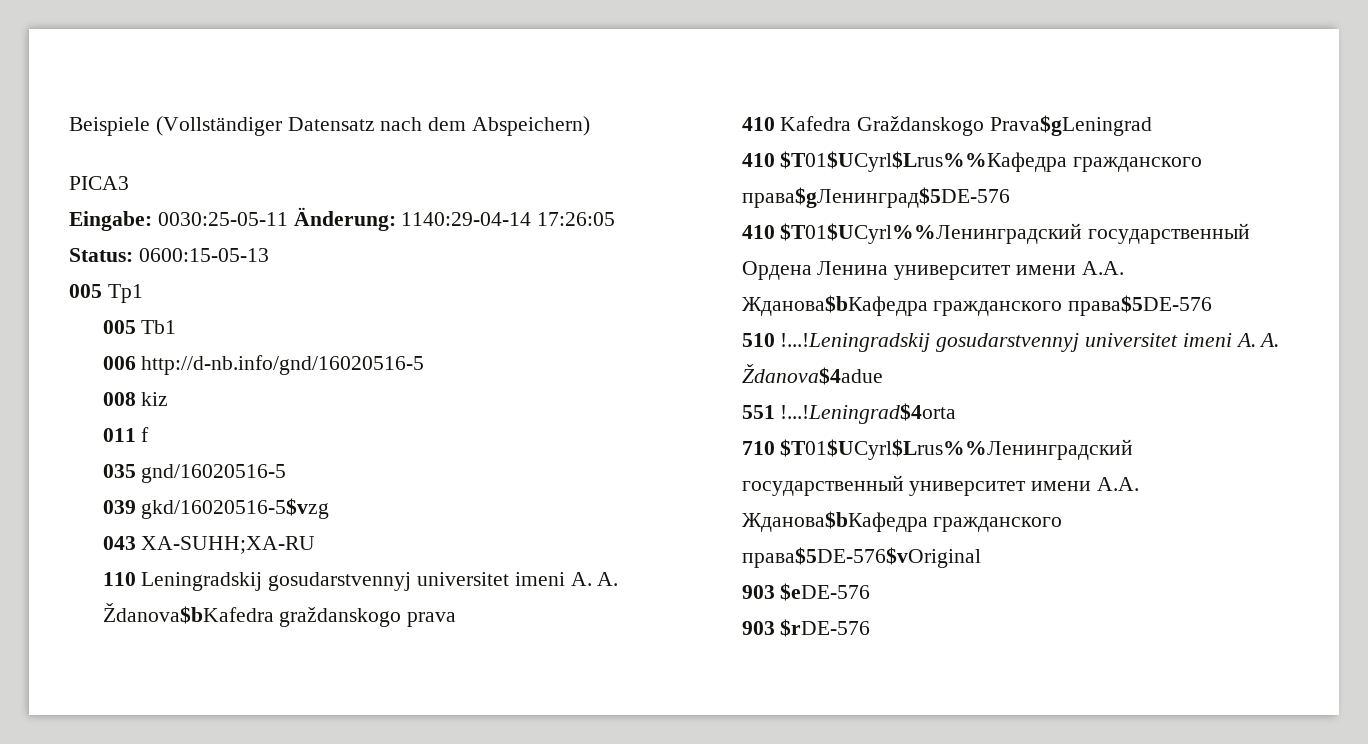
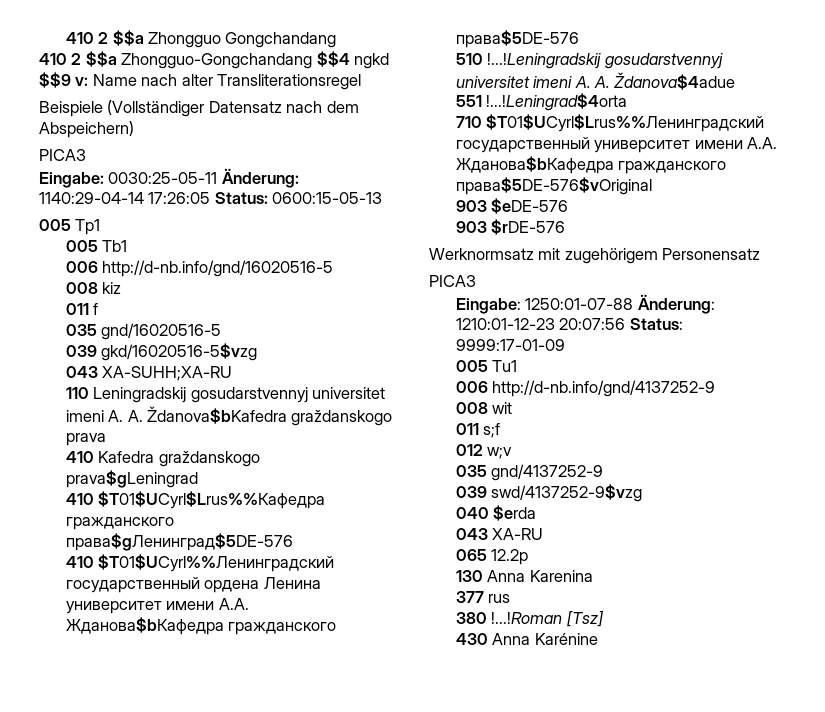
+ 410 2 $$a Zhongguo Gongchandang
+ 410 2 $$a Zhongguo-Gongchandang $$4 ngkd $$9 v: Name nach alter Transliterationsregel
- 410 Kafedra Graždanskogo Prava$gLeningrad
+ 410 Kafedra graždanskogo prava$gLeningrad
- 410 $T01$UCyrl%%Ленинградский государственный Ордена Ленина университет имени А.А. Жданова$bКафедра гражданского права$5DE-576
+ 410 $T01$UCyrl%%Ленинградский государственный oрдена Ленина университет имени А.А. Жданова$bКафедра гражданского права$5DE-576
+ Werknormsatz mit zugehörigem Personensatz
+ PICA3
+ Eingabe: 1250:01-07-88 Änderung: 1210:01-12-23 20:07:56 Status: 9999:17-01-09
+ 005 Tu1
+ 006 http://d-nb.info/gnd/4137252-9
+ 008 wit
+ 011 s;f
+ 012 w;v
+ 035 gnd/4137252-9
+ 039 swd/4137252-9$vzg
+ 040 $erda
+ 043 XA-RU
+ 065 12.2p
+ 130 Anna Karenina
+ 377 rus
+ 380 !...!Roman [Tsz]
+ 430 Anna Karénine

